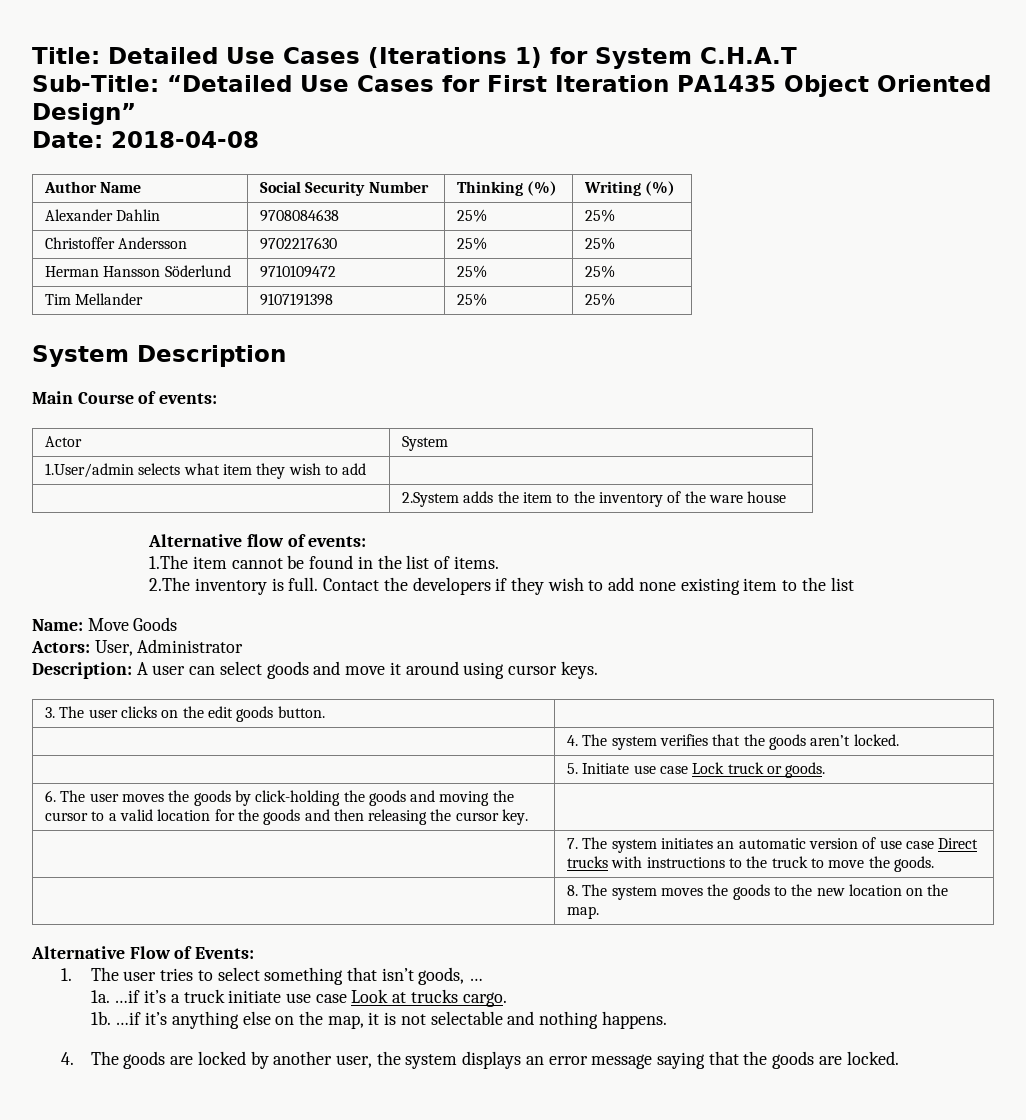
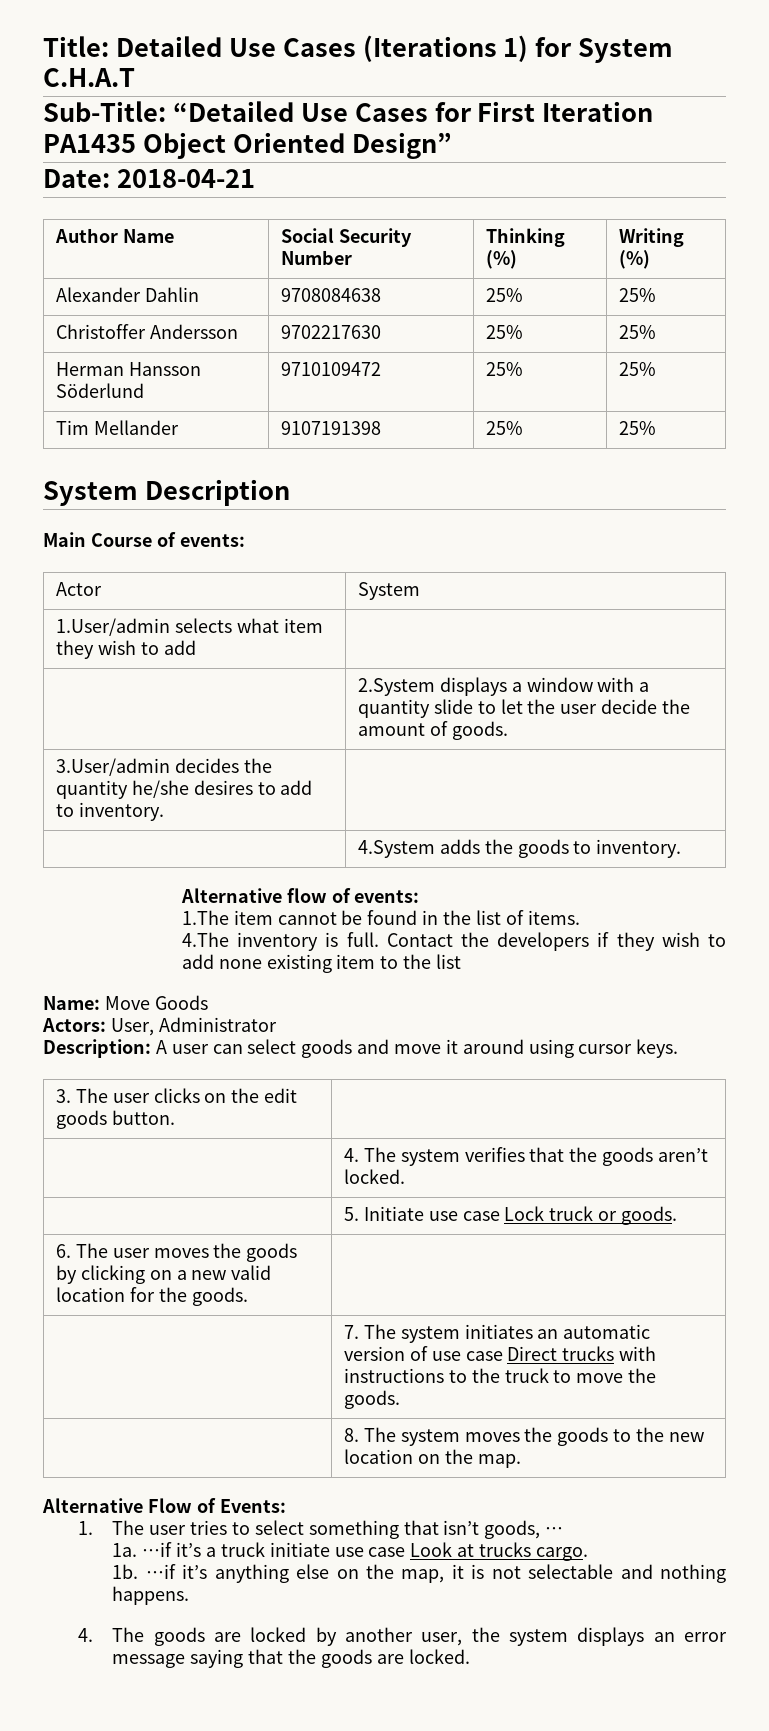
- Date: 2018-04-08
+ Date: 2018-04-21
- | 2.System adds the item to the inventory of the ware house
+ | 2.System displays a window with a quantity slide to let the user decide the amount of goods.
+ 3.User/admin decides the quantity he/she desires to add to inventory. |
+ | 4.System adds the goods to inventory.
- 2.The inventory is full.
+ 4.The inventory is full.
- 6. The user moves the goods by click-holding the goods and moving the cursor to a valid location for the goods and then releasing the cursor key. |
+ 6. The user moves the goods by clicking on a new valid location for the goods. |

